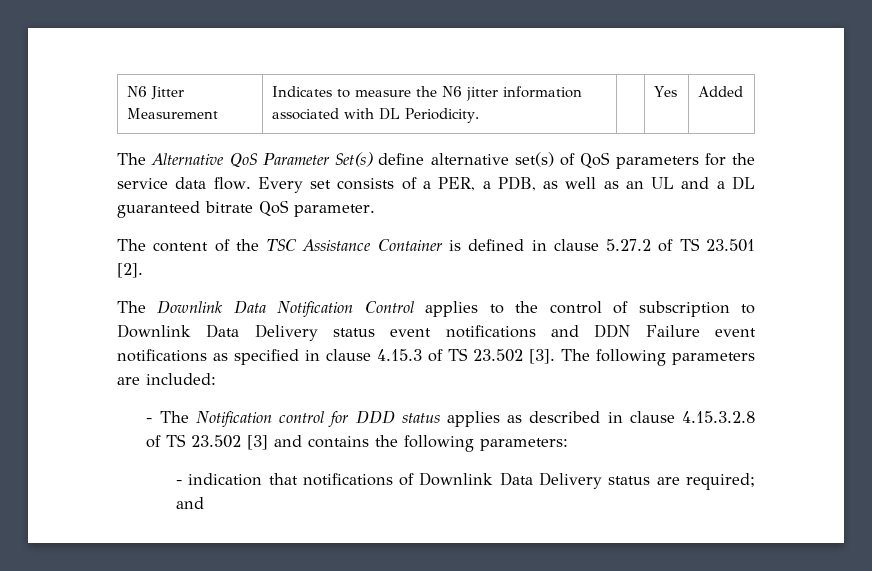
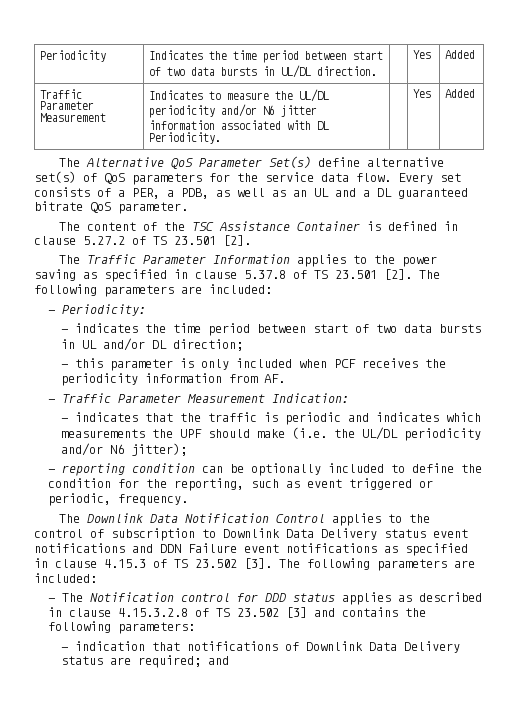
- N6 Jitter Measurement | Indicates to measure the N6 jitter information associated with DL Periodicity. | | Yes | Added
+ Periodicity | Indicates the time period between start of two data bursts in UL/DL direction. | | Yes | Added
+ Traffic Parameter Measurement | Indicates to measure the UL/DL periodicity and/or N6 jitter information associated with DL Periodicity. | | Yes | Added
+ The Traffic Parameter Information applies to the power saving as specified in clause 5.37.8 of TS 23.501 [2]. The following parameters are included:
+ - Periodicity:
+ - indicates the time period between start of two data bursts in UL and/or DL direction;
+ - this parameter is only included when PCF receives the periodicity information from AF.
+ - Traffic Parameter Measurement Indication:
+ - indicates that the traffic is periodic and indicates which measurements the UPF should make (i.e. the UL/DL periodicity and/or N6 jitter);
+ - reporting condition can be optionally included to define the condition for the reporting, such as event triggered or periodic, frequency.

